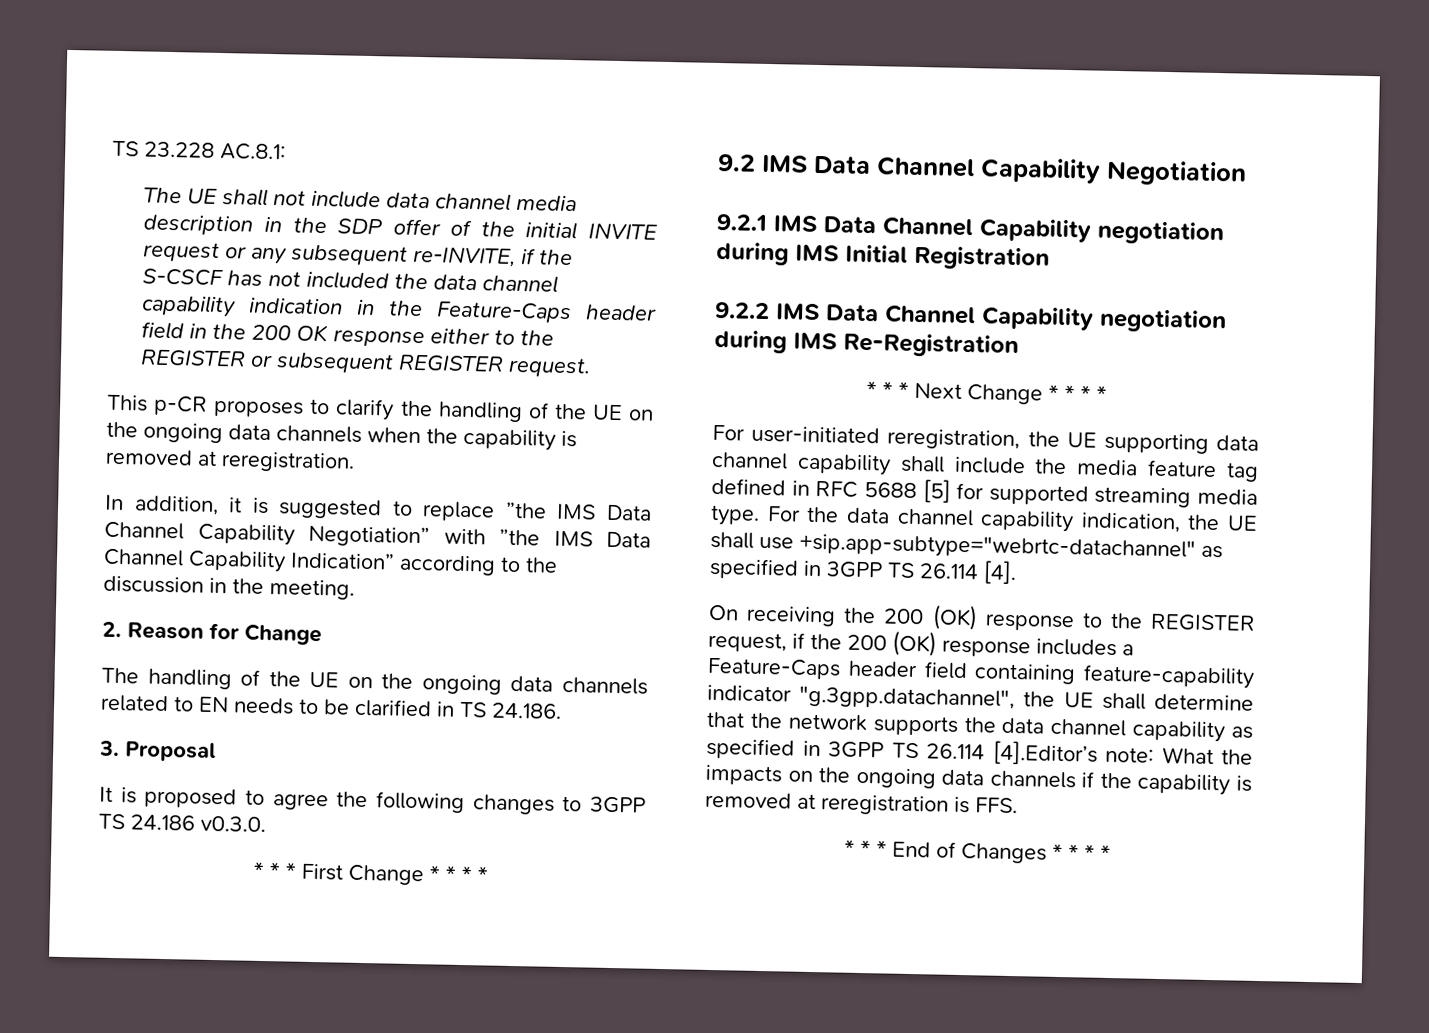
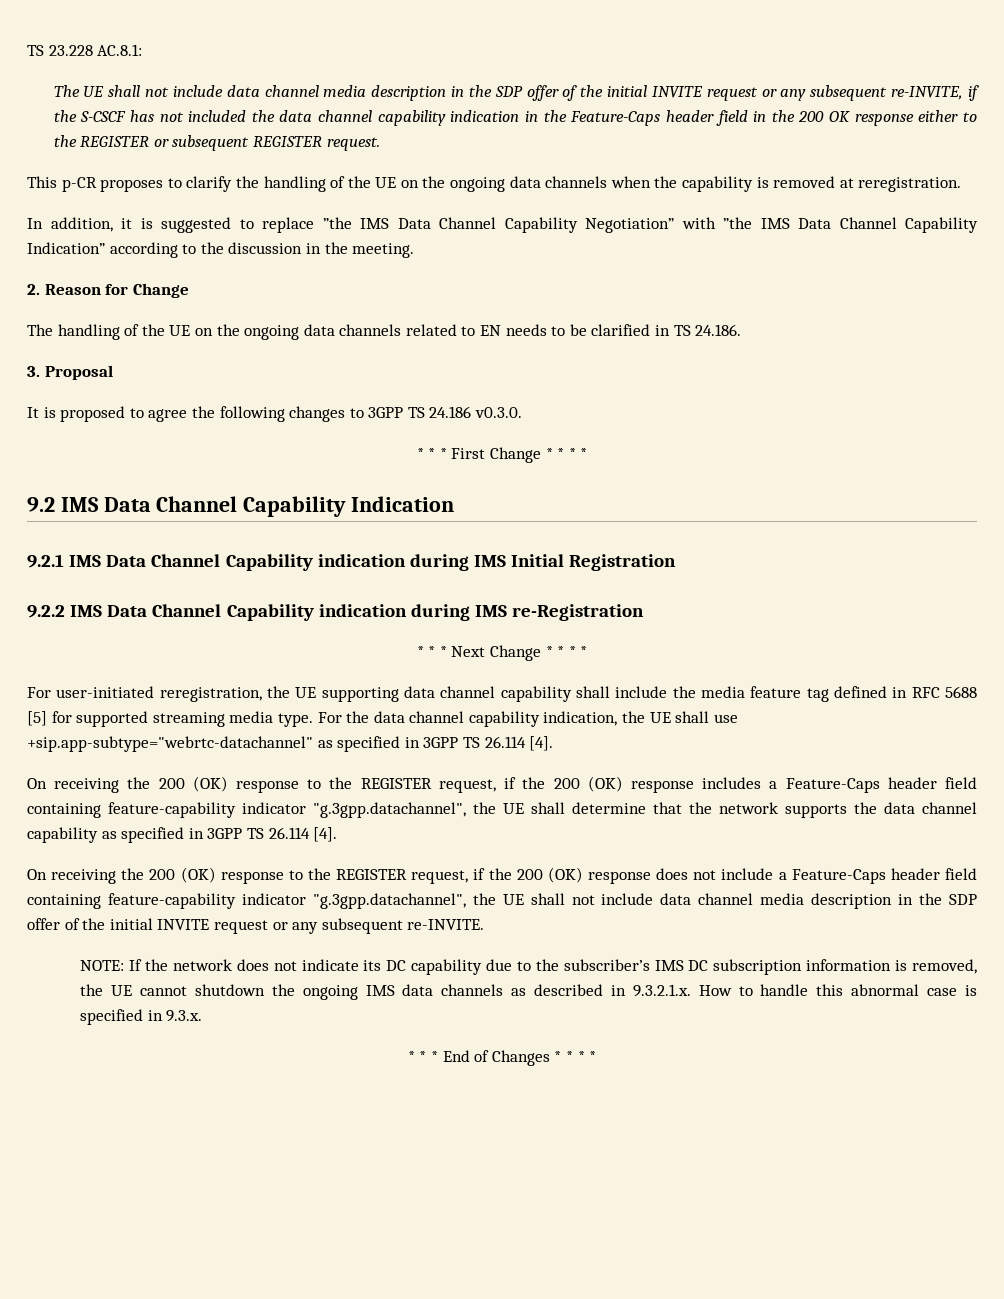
- 9.2 IMS Data Channel Capability Negotiation
+ 9.2 IMS Data Channel Capability Indication
- 9.2.1 IMS Data Channel Capability negotiation during IMS Initial Registration
+ 9.2.1 IMS Data Channel Capability indication during IMS Initial Registration
- 9.2.2 IMS Data Channel Capability negotiation during IMS Re-Registration
+ 9.2.2 IMS Data Channel Capability indication during IMS re-Registration
- On receiving the 200 (OK) response to the REGISTER request, if the 200 (OK) response includes a Feature-Caps header field containing feature-capability indicator "g.3gpp.datachannel", the UE shall determine that the network supports the data channel capability as specified in 3GPP TS 26.114 [4].Editor’s note: What the impacts on the ongoing data channels if the capability is removed at reregistration is FFS.
+ On receiving the 200 (OK) response to the REGISTER request, if the 200 (OK) response includes a Feature-Caps header field containing feature-capability indicator "g.3gpp.datachannel", the UE shall determine that the network supports the data channel capability as specified in 3GPP TS 26.114 [4].
+ On receiving the 200 (OK) response to the REGISTER request, if the 200 (OK) response does not include a Feature-Caps header field containing feature-capability indicator "g.3gpp.datachannel", the UE shall not include data channel media description in the SDP offer of the initial INVITE request or any subsequent re-INVITE.
+ NOTE: If the network does not indicate its DC capability due to the subscriber’s IMS DC subscription information is removed, the UE cannot shutdown the ongoing IMS data channels as described in 9.3.2.1.x. How to handle this abnormal case is specified in 9.3.x.

